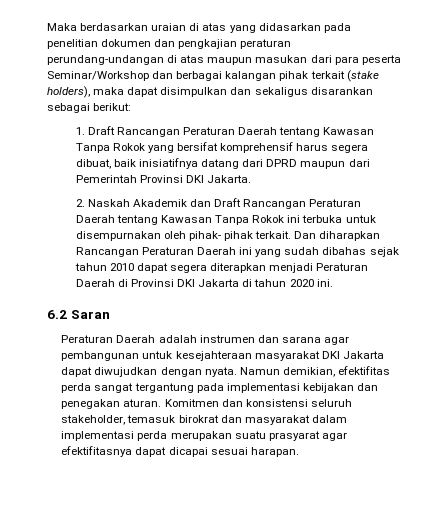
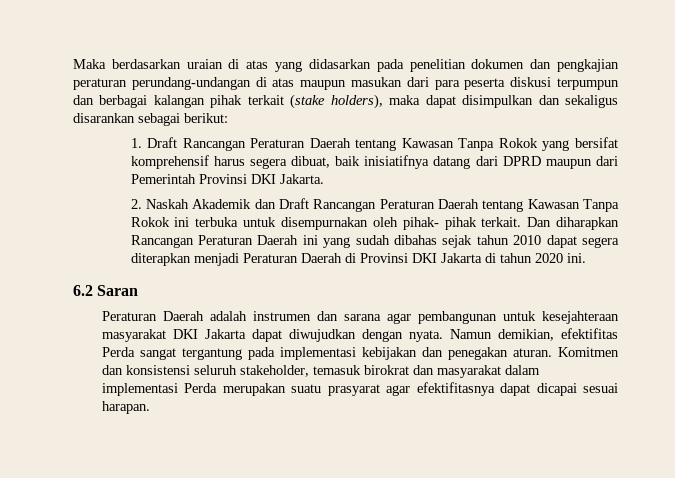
- Maka berdasarkan uraian di atas yang didasarkan pada penelitian dokumen dan pengkajian peraturan perundang-undangan di atas maupun masukan dari para peserta Seminar/Workshop dan berbagai kalangan pihak terkait (stake holders), maka dapat disimpulkan dan sekaligus disarankan sebagai berikut:
+ Maka berdasarkan uraian di atas yang didasarkan pada penelitian dokumen dan pengkajian peraturan perundang-undangan di atas maupun masukan dari para peserta diskusi terpumpun dan berbagai kalangan pihak terkait (stake holders), maka dapat disimpulkan dan sekaligus disarankan sebagai berikut:
- Namun demikian, efektifitas perda sangat tergantung pada implementasi kebijakan dan penegakan aturan.
+ Namun demikian, efektifitas Perda sangat tergantung pada implementasi kebijakan dan penegakan aturan.
- Komitmen dan konsistensi seluruh stakeholder, temasuk birokrat dan masyarakat dalam implementasi perda merupakan suatu prasyarat agar efektifitasnya dapat dicapai sesuai harapan.
+ Komitmen dan konsistensi seluruh stakeholder, temasuk birokrat dan masyarakat dalam implementasi Perda merupakan suatu prasyarat agar efektifitasnya dapat dicapai sesuai harapan.

